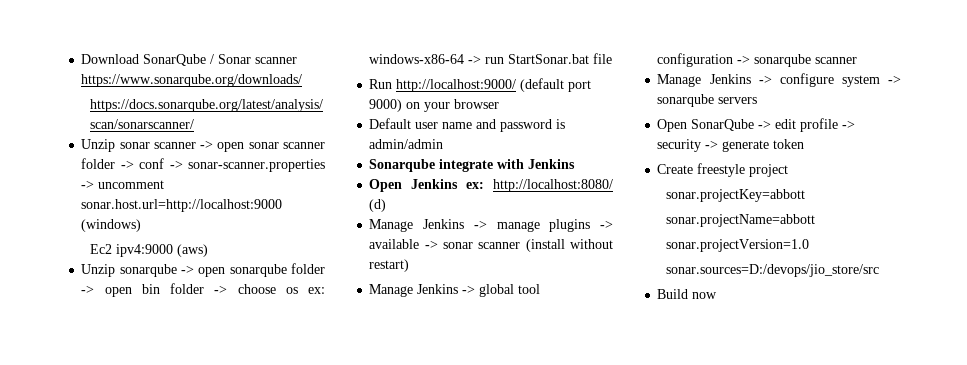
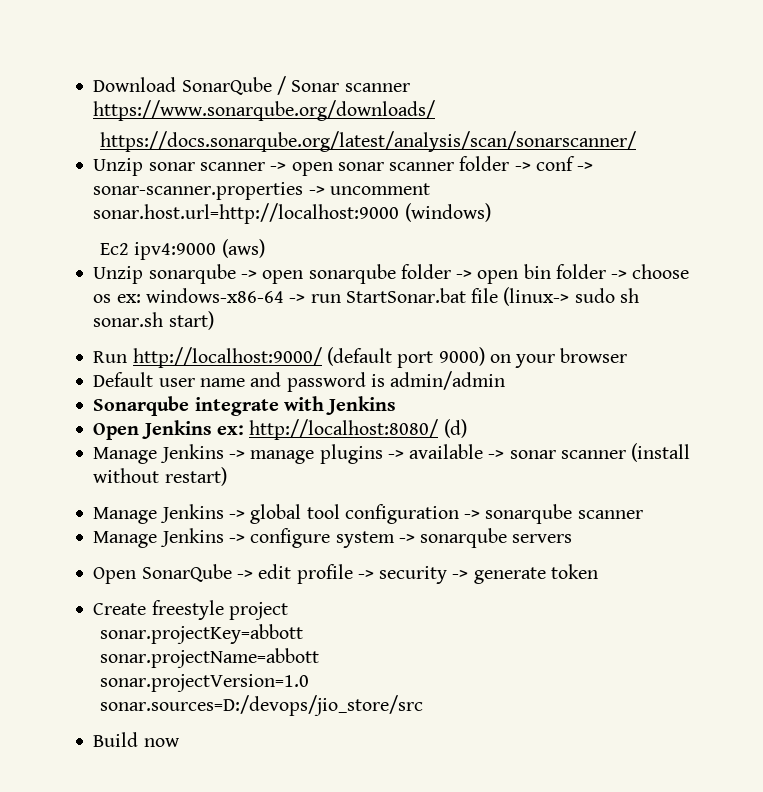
- Unzip sonarqube -> open sonarqube folder -> open bin folder -> choose os ex: windows-x86-64 -> run StartSonar.bat file
+ Unzip sonarqube -> open sonarqube folder -> open bin folder -> choose os ex: windows-x86-64 -> run StartSonar.bat file (linux-> sudo sh sonar.sh start)

